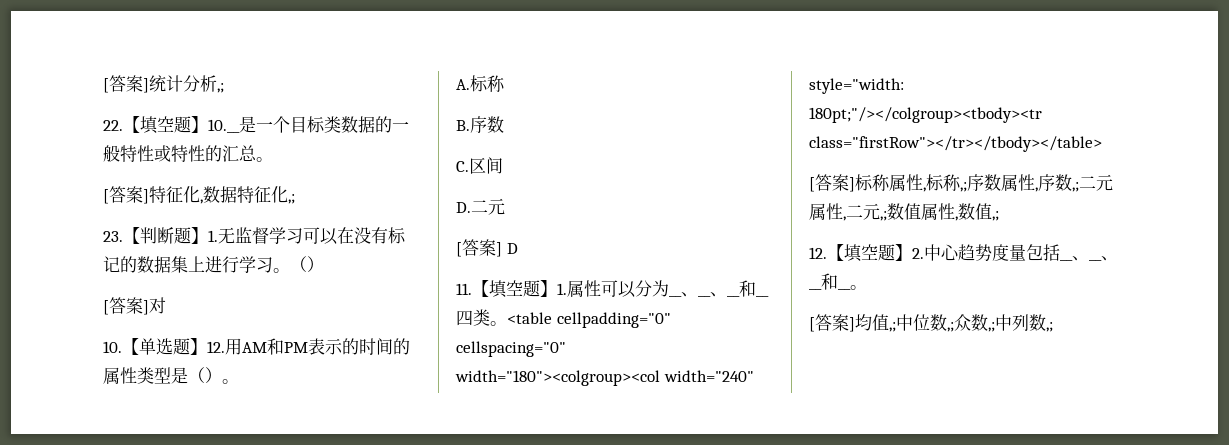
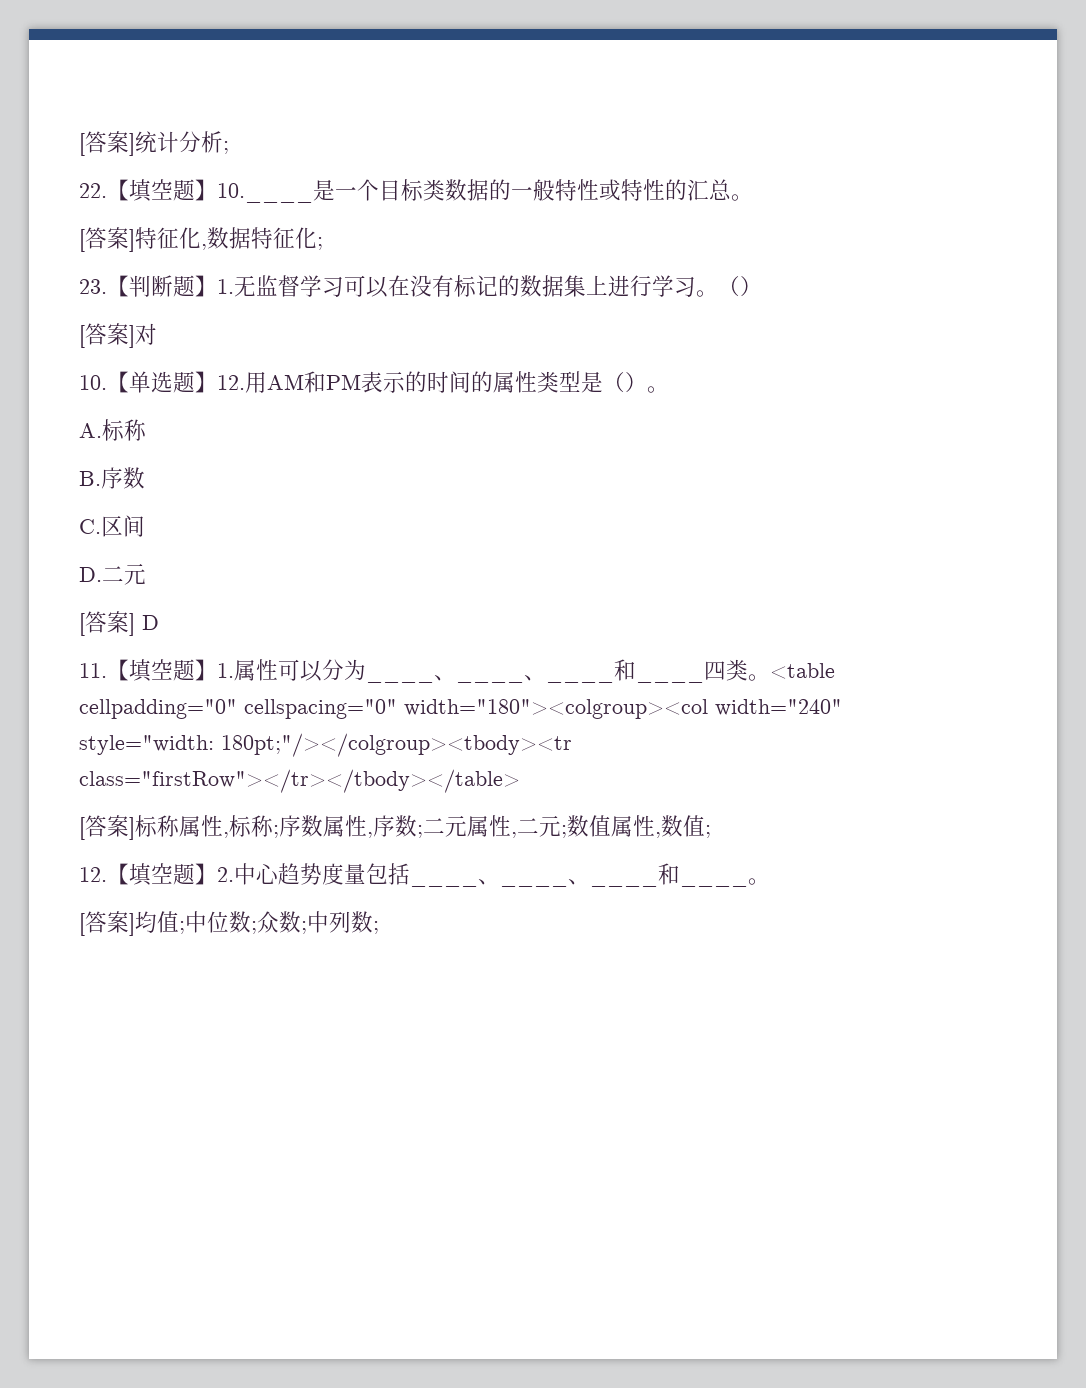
- [答案]统计分析,;
+ [答案]统计分析;
- 22.【填空题】10.__是一个目标类数据的一般特性或特性的汇总。
+ 22.【填空题】10.____是一个目标类数据的一般特性或特性的汇总。
- [答案]特征化,数据特征化,;
+ [答案]特征化,数据特征化;
- 11.【填空题】1.属性可以分为__、__、__和__四类。
+ 11.【填空题】1.属性可以分为____、____、____和____四类。
- [答案]标称属性,标称,;序数属性,序数,;二元属性,二元,;数值属性,数值,;
+ [答案]标称属性,标称;序数属性,序数;二元属性,二元;数值属性,数值;
- 12.【填空题】2.中心趋势度量包括__、__、__和__。
+ 12.【填空题】2.中心趋势度量包括____、____、____和____。
- [答案]均值,;中位数,;众数,;中列数,;
+ [答案]均值;中位数;众数;中列数;

